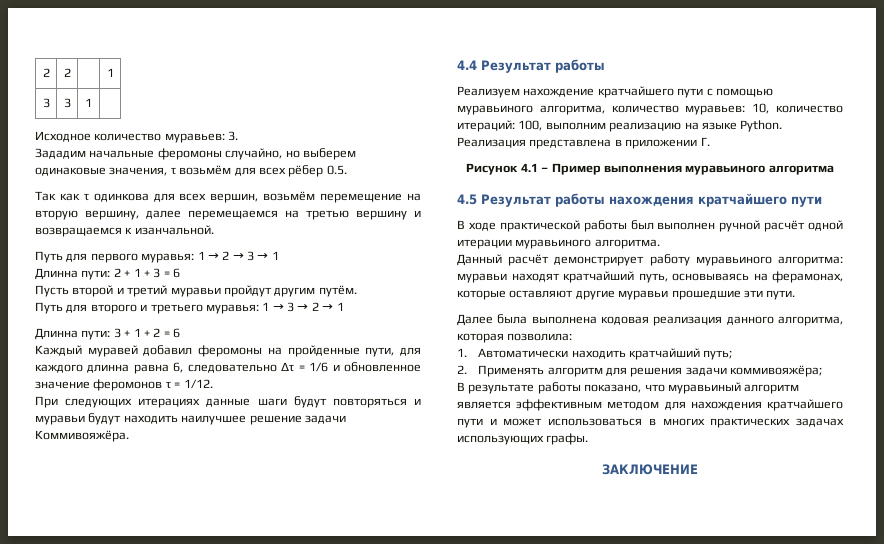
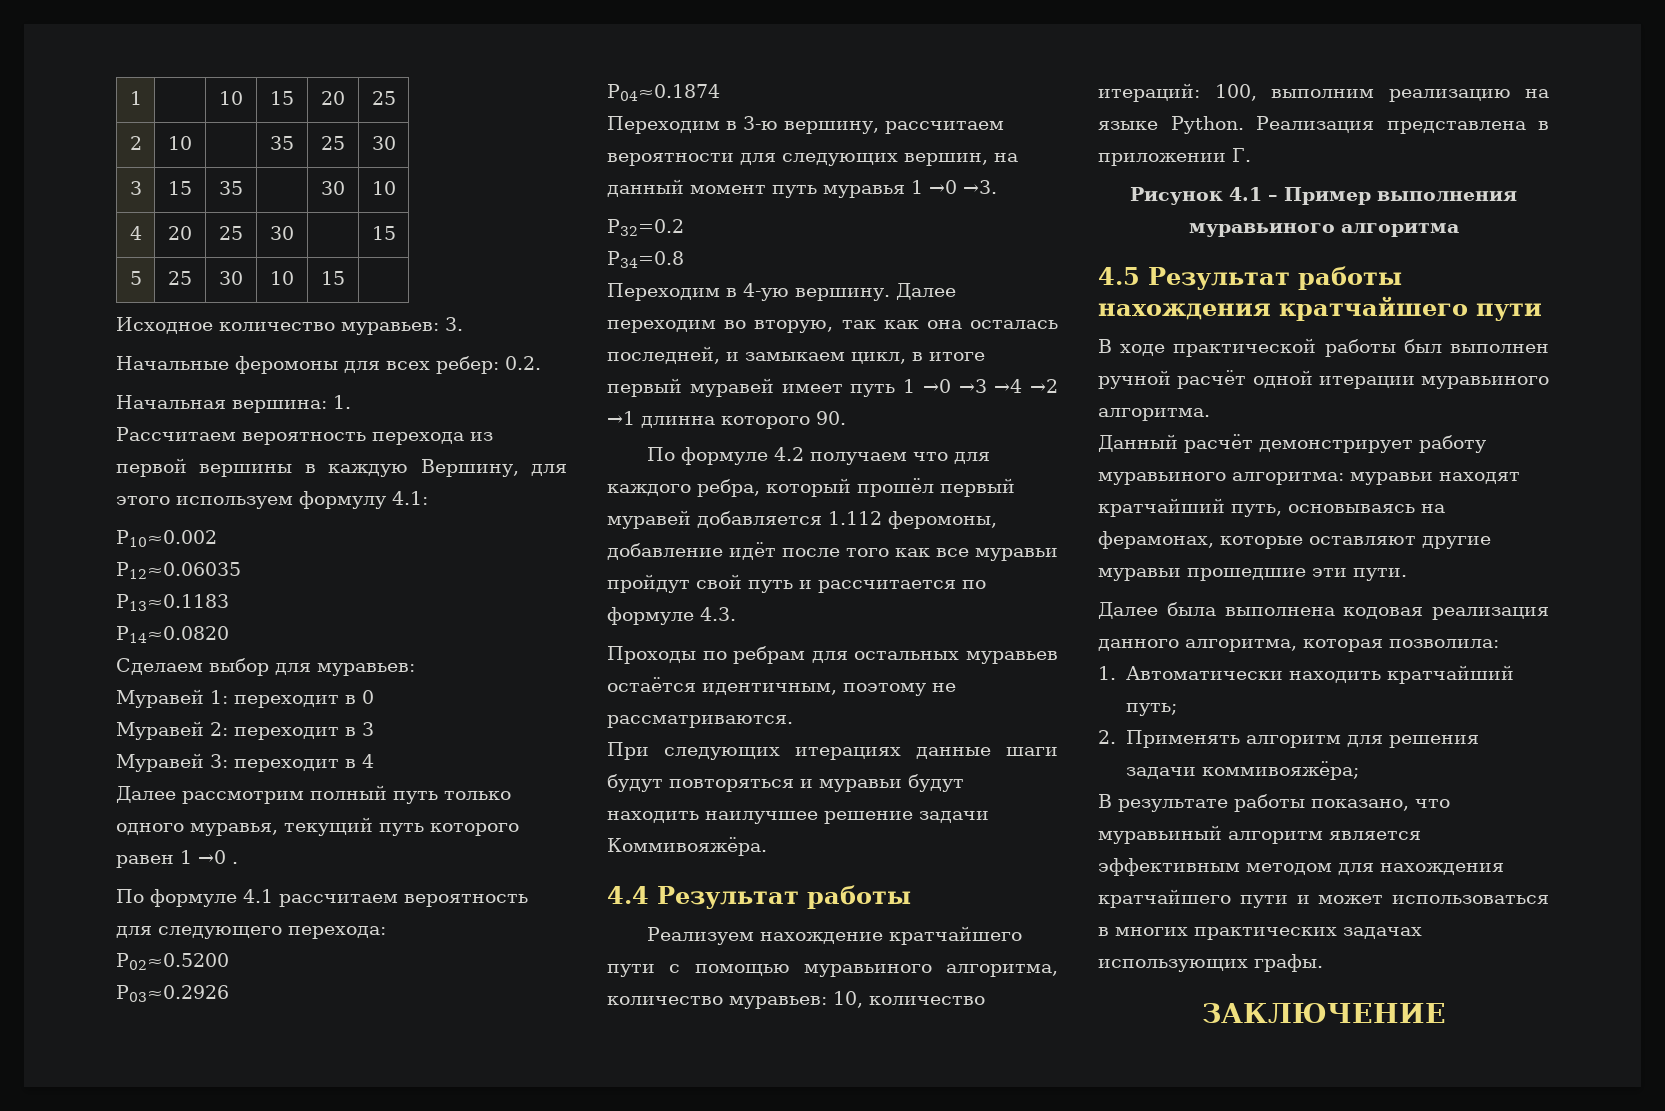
- 2 | 2 | | 1
- 3 | 3 | 1 |
+ 1 | | 10 | 15 | 20 | 25
+ 2 | 10 | | 35 | 25 | 30
+ 3 | 15 | 35 | | 30 | 10
+ 4 | 20 | 25 | 30 | | 15
+ 5 | 25 | 30 | 10 | 15 |
  Исходное количество муравьев: 3.
- Зададим начальные феромоны случайно, но выберем одинаковые значения, τ возьмём для всех рёбер 0.5.
- Так как τ одинкова для всех вершин, возьмём перемещение на вторую вершину, далее перемещаемся на третью вершину и возвращаемся к изанчальной.
- Путь для первого муравья: 1 → 2 → 3 → 1
- Длинна пути: 2 + 1 + 3 = 6
- Пусть второй и третий муравьи пройдут другим путём.
- Путь для второго и третьего муравья: 1 → 3 → 2 → 1
- Длинна пути: 3 + 1 + 2 = 6
- Каждый муравей добавил феромоны на пройденные пути, для каждого длинна равна 6, следовательно Δτ = 1/6 и обновленное значение феромонов τ = 1/12.
+ Начальные феромоны для всех ребер: 0.2.
+ Начальная вершина: 1.
+ Рассчитаем вероятность перехода из первой вершины в каждую Вершину, для этого используем формулу 4.1:
+ P10≈0.002
+ P12≈0.06035
+ P13≈0.1183
+ P14≈0.0820
+ Сделаем выбор для муравьев:
+ Муравей 1: переходит в 0
+ Муравей 2: переходит в 3
+ Муравей 3: переходит в 4
+ Далее рассмотрим полный путь только одного муравья, текущий путь которого равен 1 →0 .
+ По формуле 4.1 рассчитаем вероятность для следующего перехода:
+ P02≈0.5200
+ P03≈0.2926
+ P04≈0.1874
+ Переходим в 3-ю вершину, рассчитаем вероятности для следующих вершин, на данный момент путь муравья 1 →0 →3.
+ P32=0.2
+ P34=0.8
+ Переходим в 4-ую вершину. Далее переходим во вторую, так как она осталась последней, и замыкаем цикл, в итоге первый муравей имеет путь 1 →0 →3 →4 →2 →1 длинна которого 90.
+ По формуле 4.2 получаем что для каждого ребра, который прошёл первый муравей добавляется 1.112 феромоны, добавление идёт после того как все муравьи пройдут свой путь и рассчитается по формуле 4.3.
+ Проходы по ребрам для остальных муравьев остаётся идентичным, поэтому не рассматриваются.

